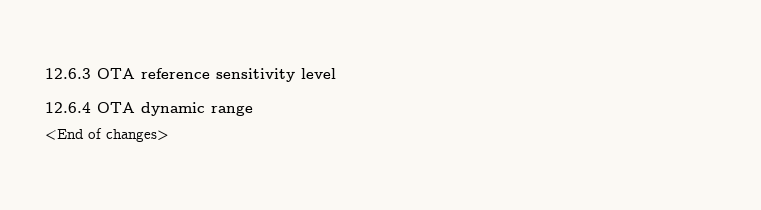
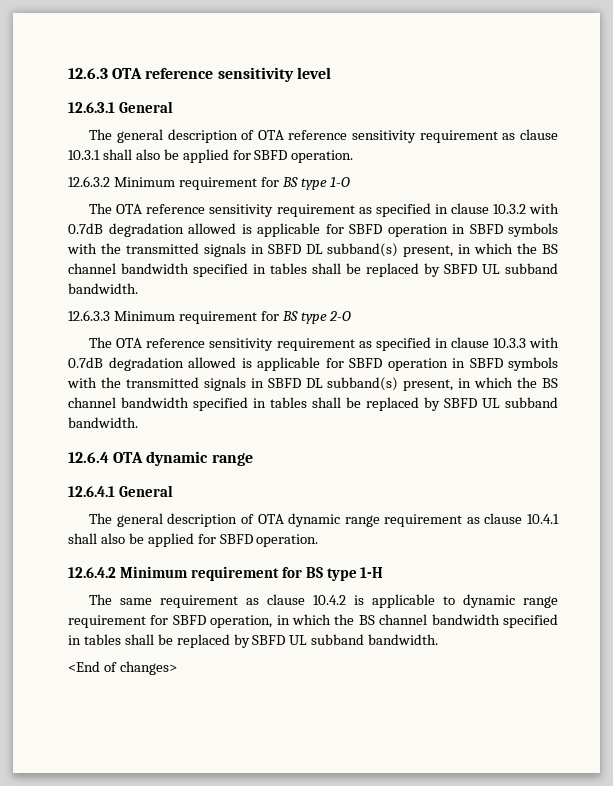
+ 12.6.3.1 General
+ The general description of OTA reference sensitivity requirement as clause 10.3.1 shall also be applied for SBFD operation.
+ 12.6.3.2 Minimum requirement for BS type 1-O
+ The OTA reference sensitivity requirement as specified in clause 10.3.2 with 0.7dB degradation allowed is applicable for SBFD operation in SBFD symbols with the transmitted signals in SBFD DL subband(s) present, in which the BS channel bandwidth specified in tables shall be replaced by SBFD UL subband bandwidth.
+ 12.6.3.3 Minimum requirement for BS type 2-O
+ The OTA reference sensitivity requirement as specified in clause 10.3.3 with 0.7dB degradation allowed is applicable for SBFD operation in SBFD symbols with the transmitted signals in SBFD DL subband(s) present, in which the BS channel bandwidth specified in tables shall be replaced by SBFD UL subband bandwidth.
  12.6.4 OTA dynamic range
+ 12.6.4.1 General
+ The general description of OTA dynamic range requirement as clause 10.4.1 shall also be applied for SBFD operation.
+ 12.6.4.2 Minimum requirement for BS type 1-H
+ The same requirement as clause 10.4.2 is applicable to dynamic range requirement for SBFD operation, in which the BS channel bandwidth specified in tables shall be replaced by SBFD UL subband bandwidth.

